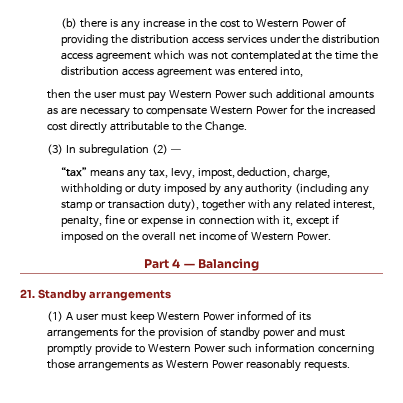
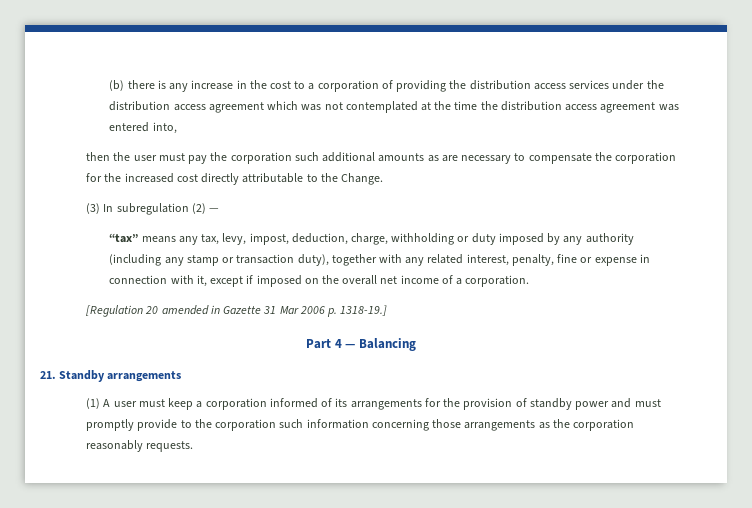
- (b) there is any increase in the cost to Western Power of providing the distribution access services under the distribution access agreement which was not contemplated at the time the distribution access agreement was entered into,
+ (b) there is any increase in the cost to a corporation of providing the distribution access services under the distribution access agreement which was not contemplated at the time the distribution access agreement was entered into,
- then the user must pay Western Power such additional amounts as are necessary to compensate Western Power for the increased cost directly attributable to the Change.
+ then the user must pay the corporation such additional amounts as are necessary to compensate the corporation for the increased cost directly attributable to the Change.
- “tax” means any tax, levy, impost, deduction, charge, withholding or duty imposed by any authority (including any stamp or transaction duty), together with any related interest, penalty, fine or expense in connection with it, except if imposed on the overall net income of Western Power.
+ “tax” means any tax, levy, impost, deduction, charge, withholding or duty imposed by any authority (including any stamp or transaction duty), together with any related interest, penalty, fine or expense in connection with it, except if imposed on the overall net income of a corporation.
+ [Regulation 20 amended in Gazette 31 Mar 2006 p. 1318-19.]
- (1) A user must keep Western Power informed of its arrangements for the provision of standby power and must promptly provide to Western Power such information concerning those arrangements as Western Power reasonably requests.
+ (1) A user must keep a corporation informed of its arrangements for the provision of standby power and must promptly provide to the corporation such information concerning those arrangements as the corporation reasonably requests.

